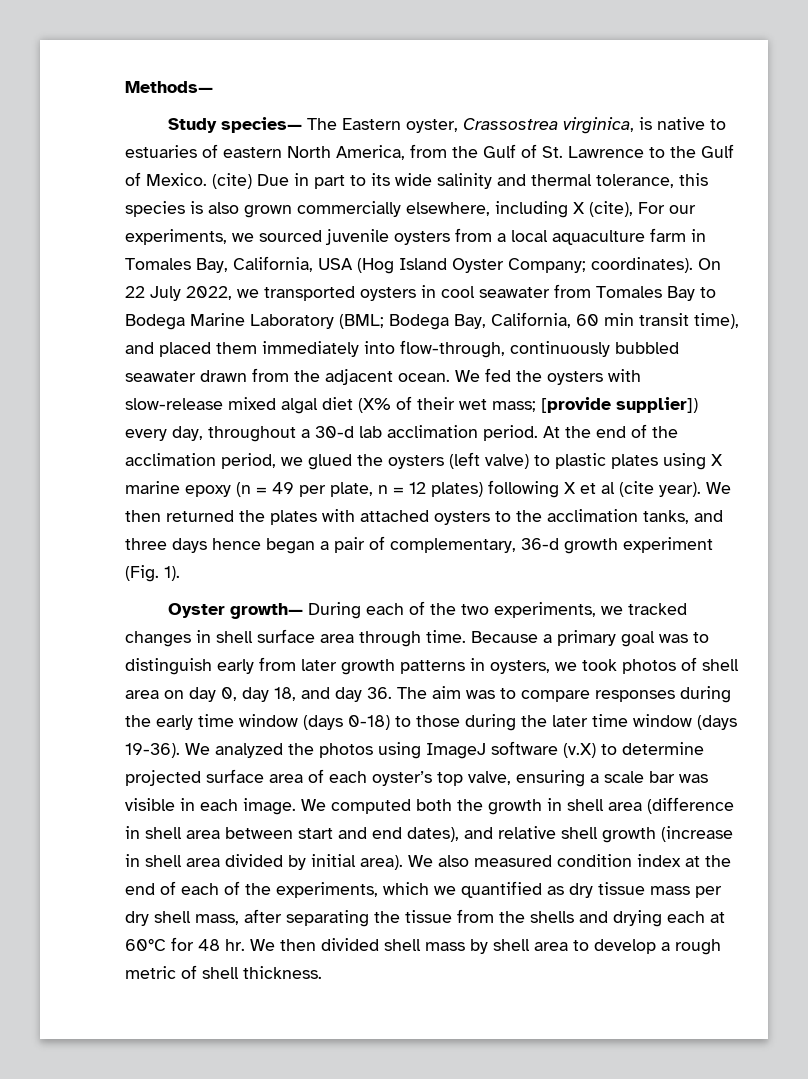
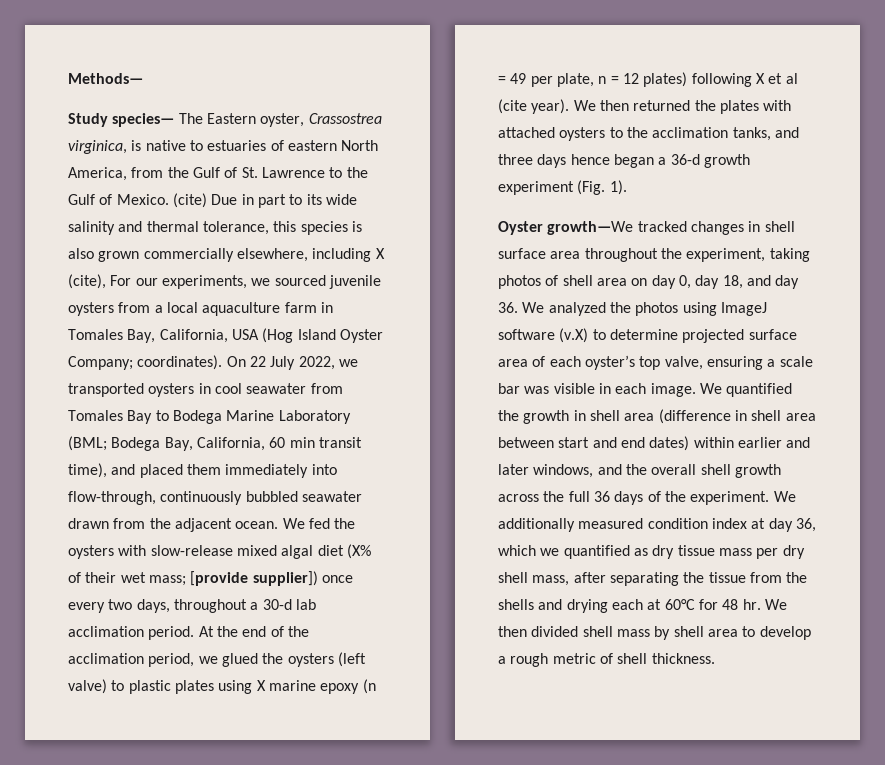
- We fed the oysters with slow-release mixed algal diet (X% of their wet mass; [provide supplier]) every day, throughout a 30-d lab acclimation period.
+ We fed the oysters with slow-release mixed algal diet (X% of their wet mass; [provide supplier]) once every two days, throughout a 30-d lab acclimation period.
- We then returned the plates with attached oysters to the acclimation tanks, and three days hence began a pair of complementary, 36-d growth experiment (Fig. 1).
+ We then returned the plates with attached oysters to the acclimation tanks, and three days hence began a 36-d growth experiment (Fig. 1).
- Oyster growth— During each of the two experiments, we tracked changes in shell surface area through time. Because a primary goal was to distinguish early from later growth patterns in oysters, we took photos of shell area on day 0, day 18, and day 36. The aim was to compare responses during the early time window (days 0-18) to those during the later time window (days 19-36). We analyzed the photos using ImageJ software (v.X) to determine projected surface area of each oyster’s top valve, ensuring a scale bar was visible in each image.
+ Oyster growth—We tracked changes in shell surface area throughout the experiment, taking photos of shell area on day 0, day 18, and day 36. We analyzed the photos using ImageJ software (v.X) to determine projected surface area of each oyster’s top valve, ensuring a scale bar was visible in each image.
- We computed both the growth in shell area (difference in shell area between start and end dates), and relative shell growth (increase in shell area divided by initial area). We also measured condition index at the end of each of the experiments, which we quantified as dry tissue mass per dry shell mass, after separating the tissue from the shells and drying each at 60°C for 48 hr.
+ We quantified the growth in shell area (difference in shell area between start and end dates) within earlier and later windows, and the overall shell growth across the full 36 days of the experiment. We additionally measured condition index at day 36, which we quantified as dry tissue mass per dry shell mass, after separating the tissue from the shells and drying each at 60°C for 48 hr.

